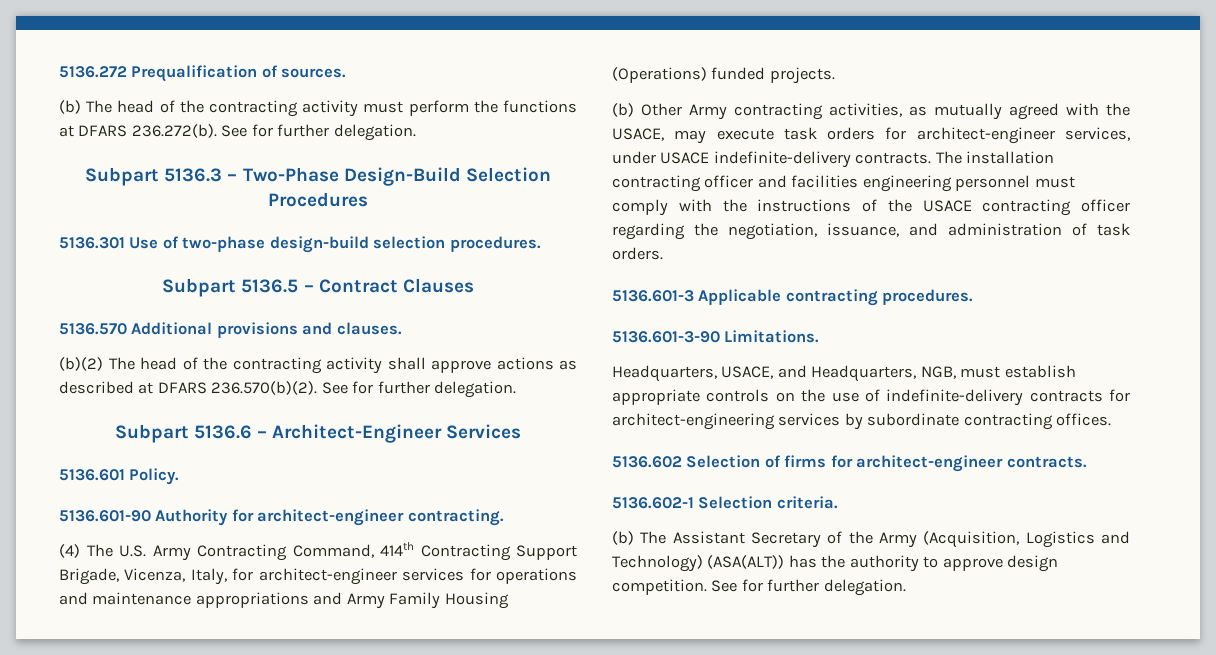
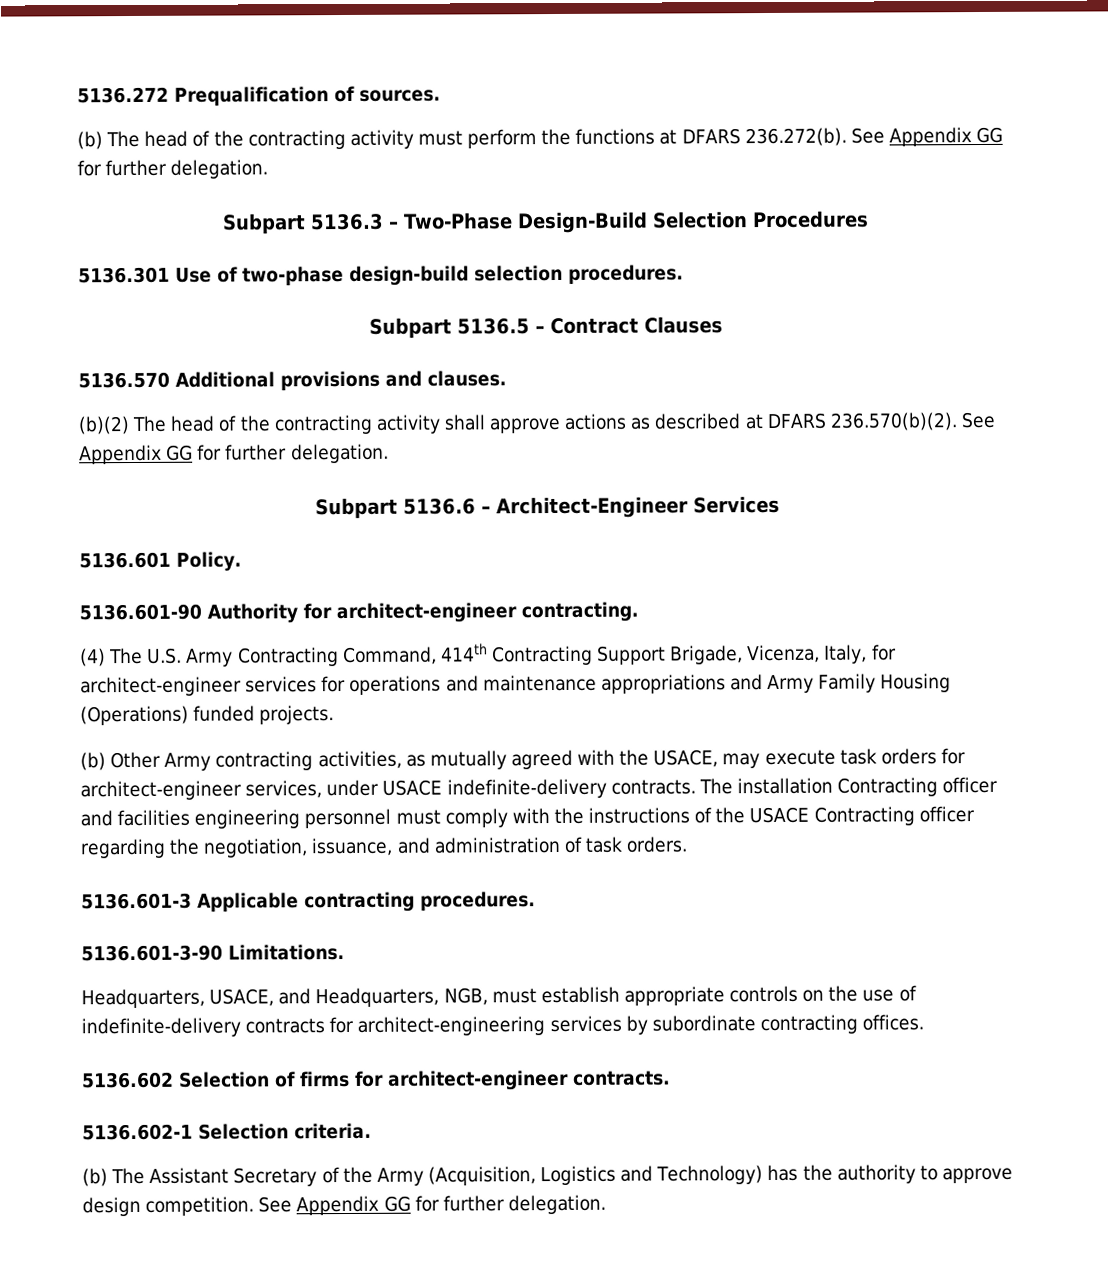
- (b) The head of the contracting activity must perform the functions at DFARS 236.272(b). See for further delegation.
+ (b) The head of the contracting activity must perform the functions at DFARS 236.272(b). See Appendix GG for further delegation.
- (b)(2) The head of the contracting activity shall approve actions as described at DFARS 236.570(b)(2). See for further delegation.
+ (b)(2) The head of the contracting activity shall approve actions as described at DFARS 236.570(b)(2). See Appendix GG for further delegation.
- The installation contracting officer and facilities engineering personnel must comply with the instructions of the USACE contracting officer regarding the negotiation, issuance, and administration of task orders.
+ The installation Contracting officer and facilities engineering personnel must comply with the instructions of the USACE Contracting officer regarding the negotiation, issuance, and administration of task orders.
- (b) The Assistant Secretary of the Army (Acquisition, Logistics and Technology) (ASA(ALT)) has the authority to approve design competition. See for further delegation.
+ (b) The Assistant Secretary of the Army (Acquisition, Logistics and Technology) has the authority to approve design competition. See Appendix GG for further delegation.

